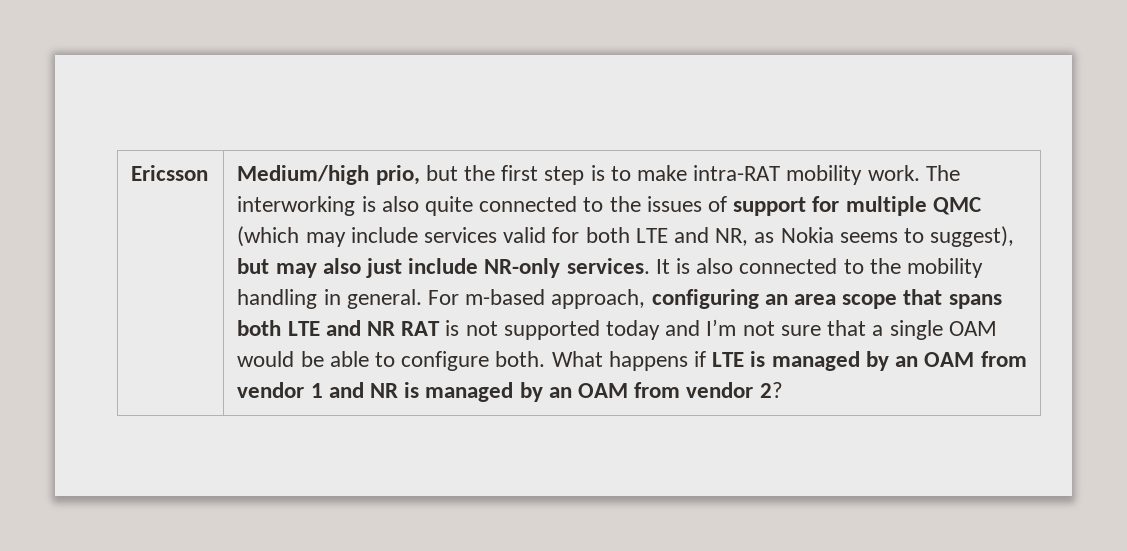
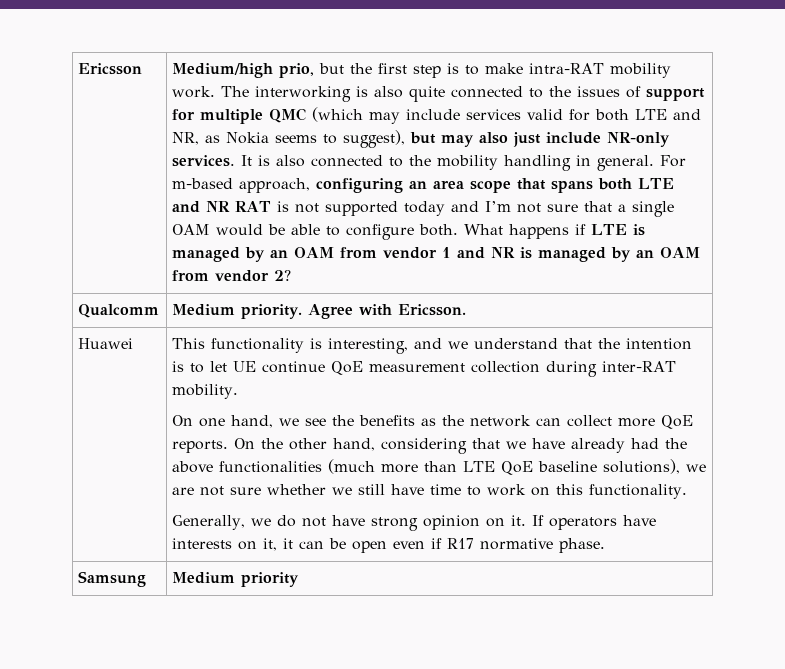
+ Qualcomm | Medium priority. Agree with Ericsson.
+ Huawei | This functionality is interesting, and we understand that the intention is to let UE continue QoE measurement collection during inter-RAT mobility.
+ On one hand, we see the benefits as the network can collect more QoE reports. On the other hand, considering that we have already had the above functionalities (much more than LTE QoE baseline solutions), we are not sure whether we still have time to work on this functionality.
+ Generally, we do not have strong opinion on it. If operators have interests on it, it can be open even if R17 normative phase.
+ Samsung | Medium priority

